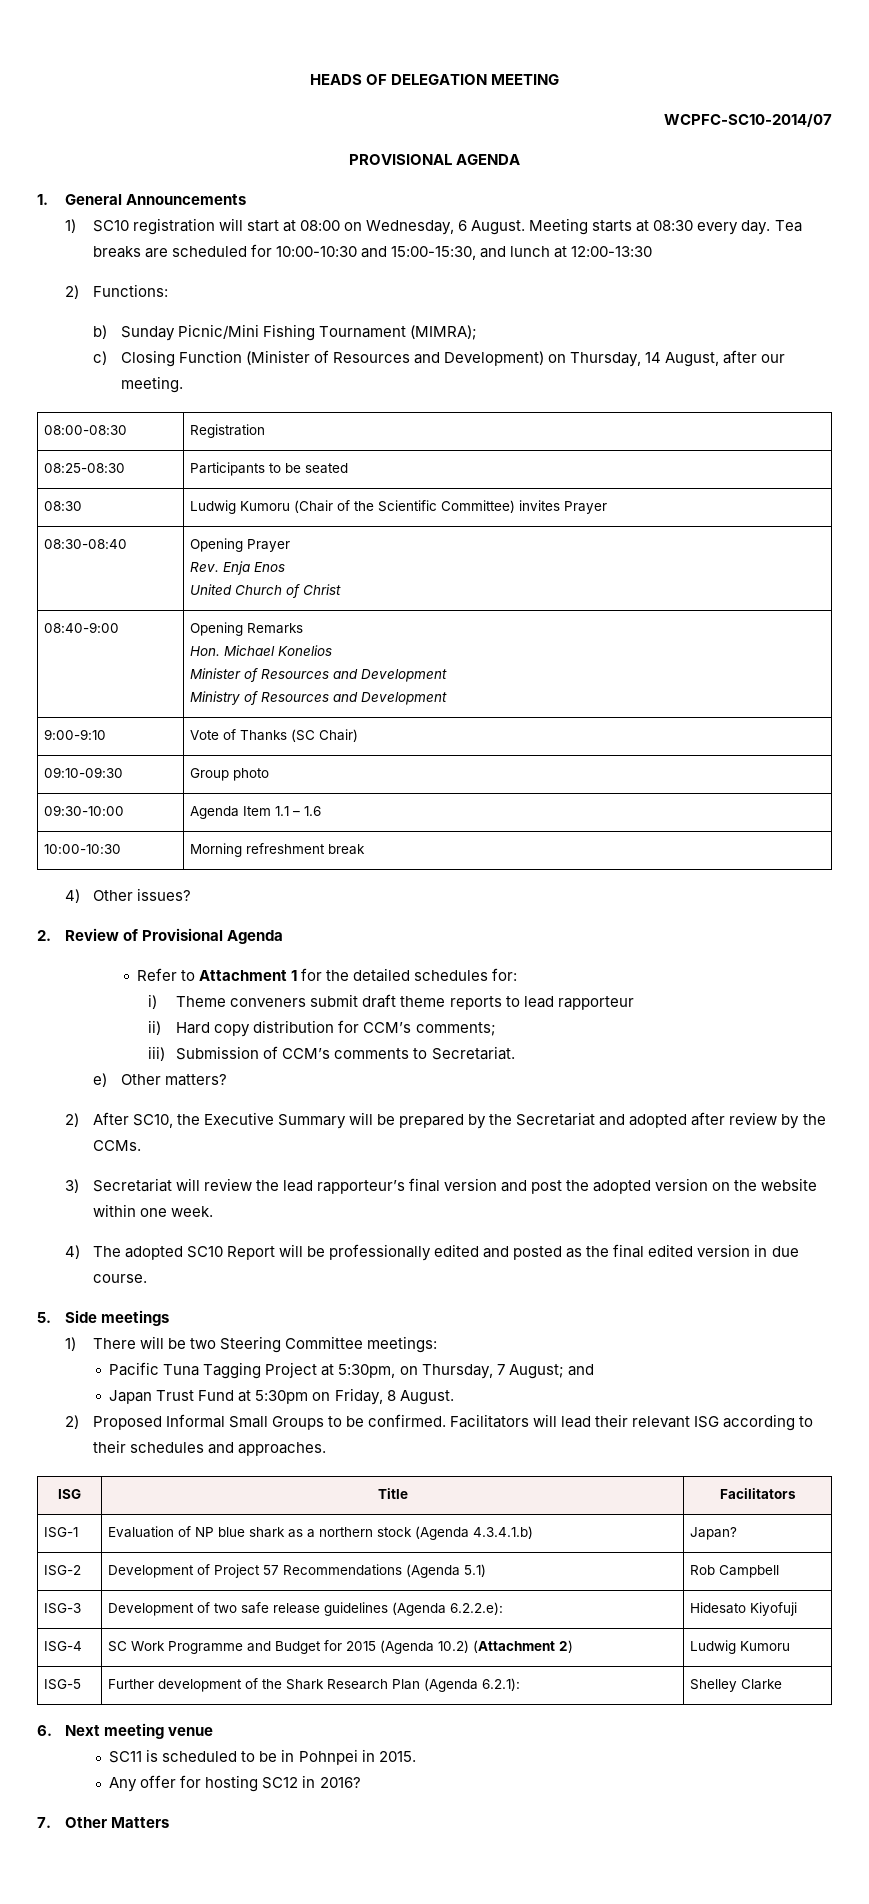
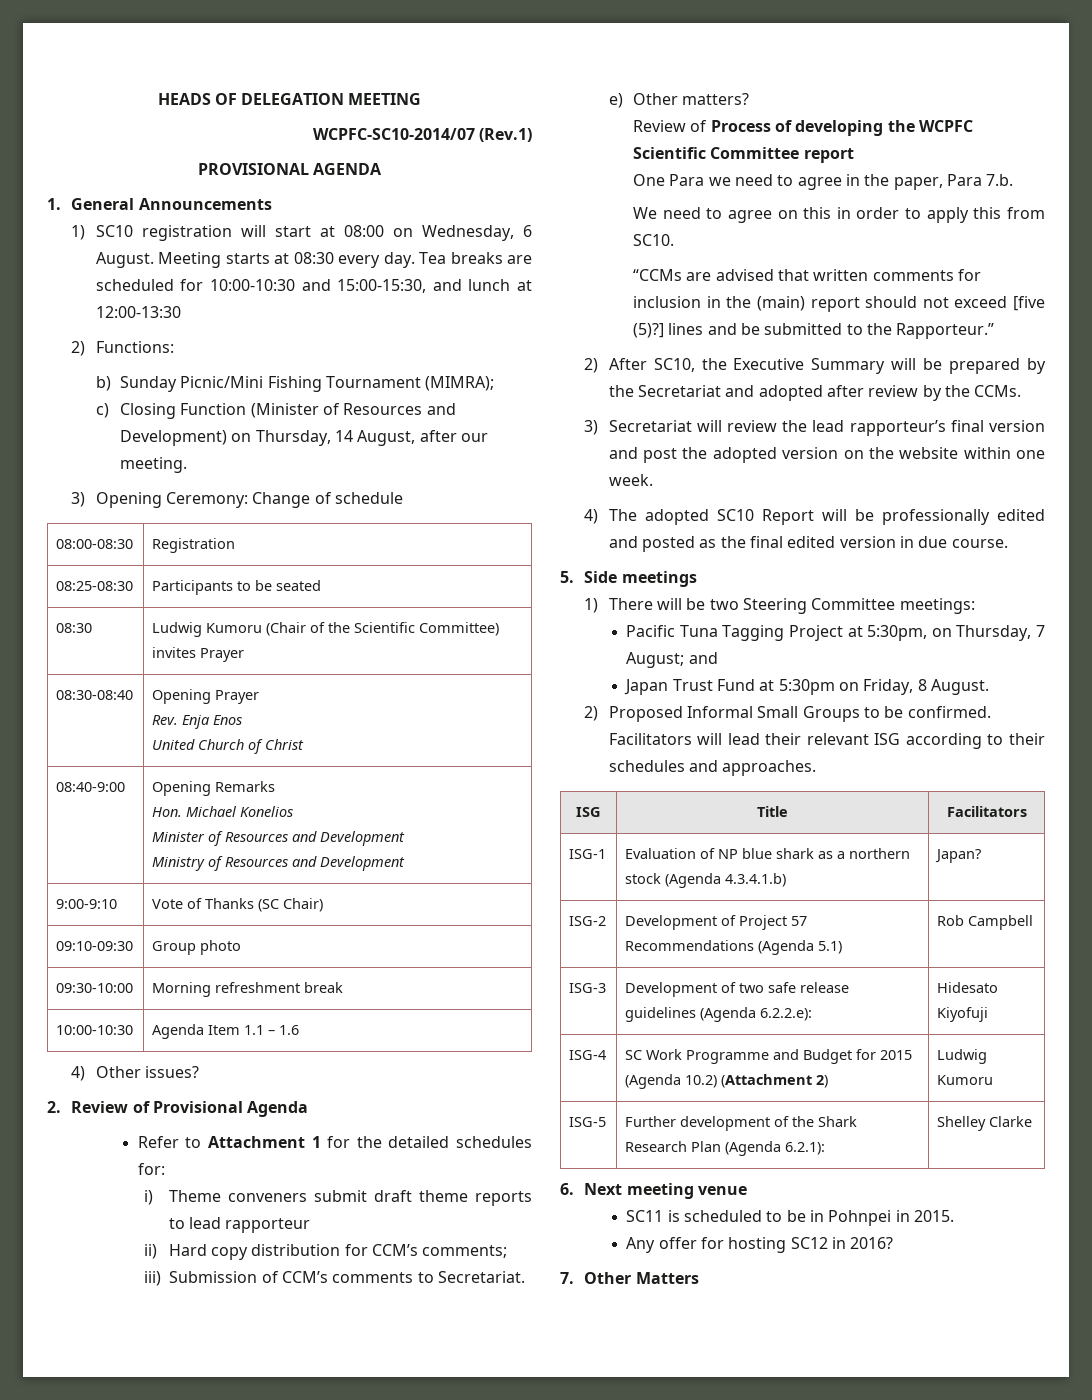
- WCPFC-SC10-2014/07
+ WCPFC-SC10-2014/07 (Rev.1)
+ 3) Opening Ceremony: Change of schedule
- 09:30-10:00 | Agenda Item 1.1 – 1.6
+ 09:30-10:00 | Morning refreshment break
+ 10:00-10:30 | Agenda Item 1.1 – 1.6
- 10:00-10:30 | Morning refreshment break
+ Review of Process of developing the WCPFC Scientific Committee report
+ One Para we need to agree in the paper, Para 7.b.
+ We need to agree on this in order to apply this from SC10.
+ “CCMs are advised that written comments for inclusion in the (main) report should not exceed [five (5)?] lines and be submitted to the Rapporteur.”

